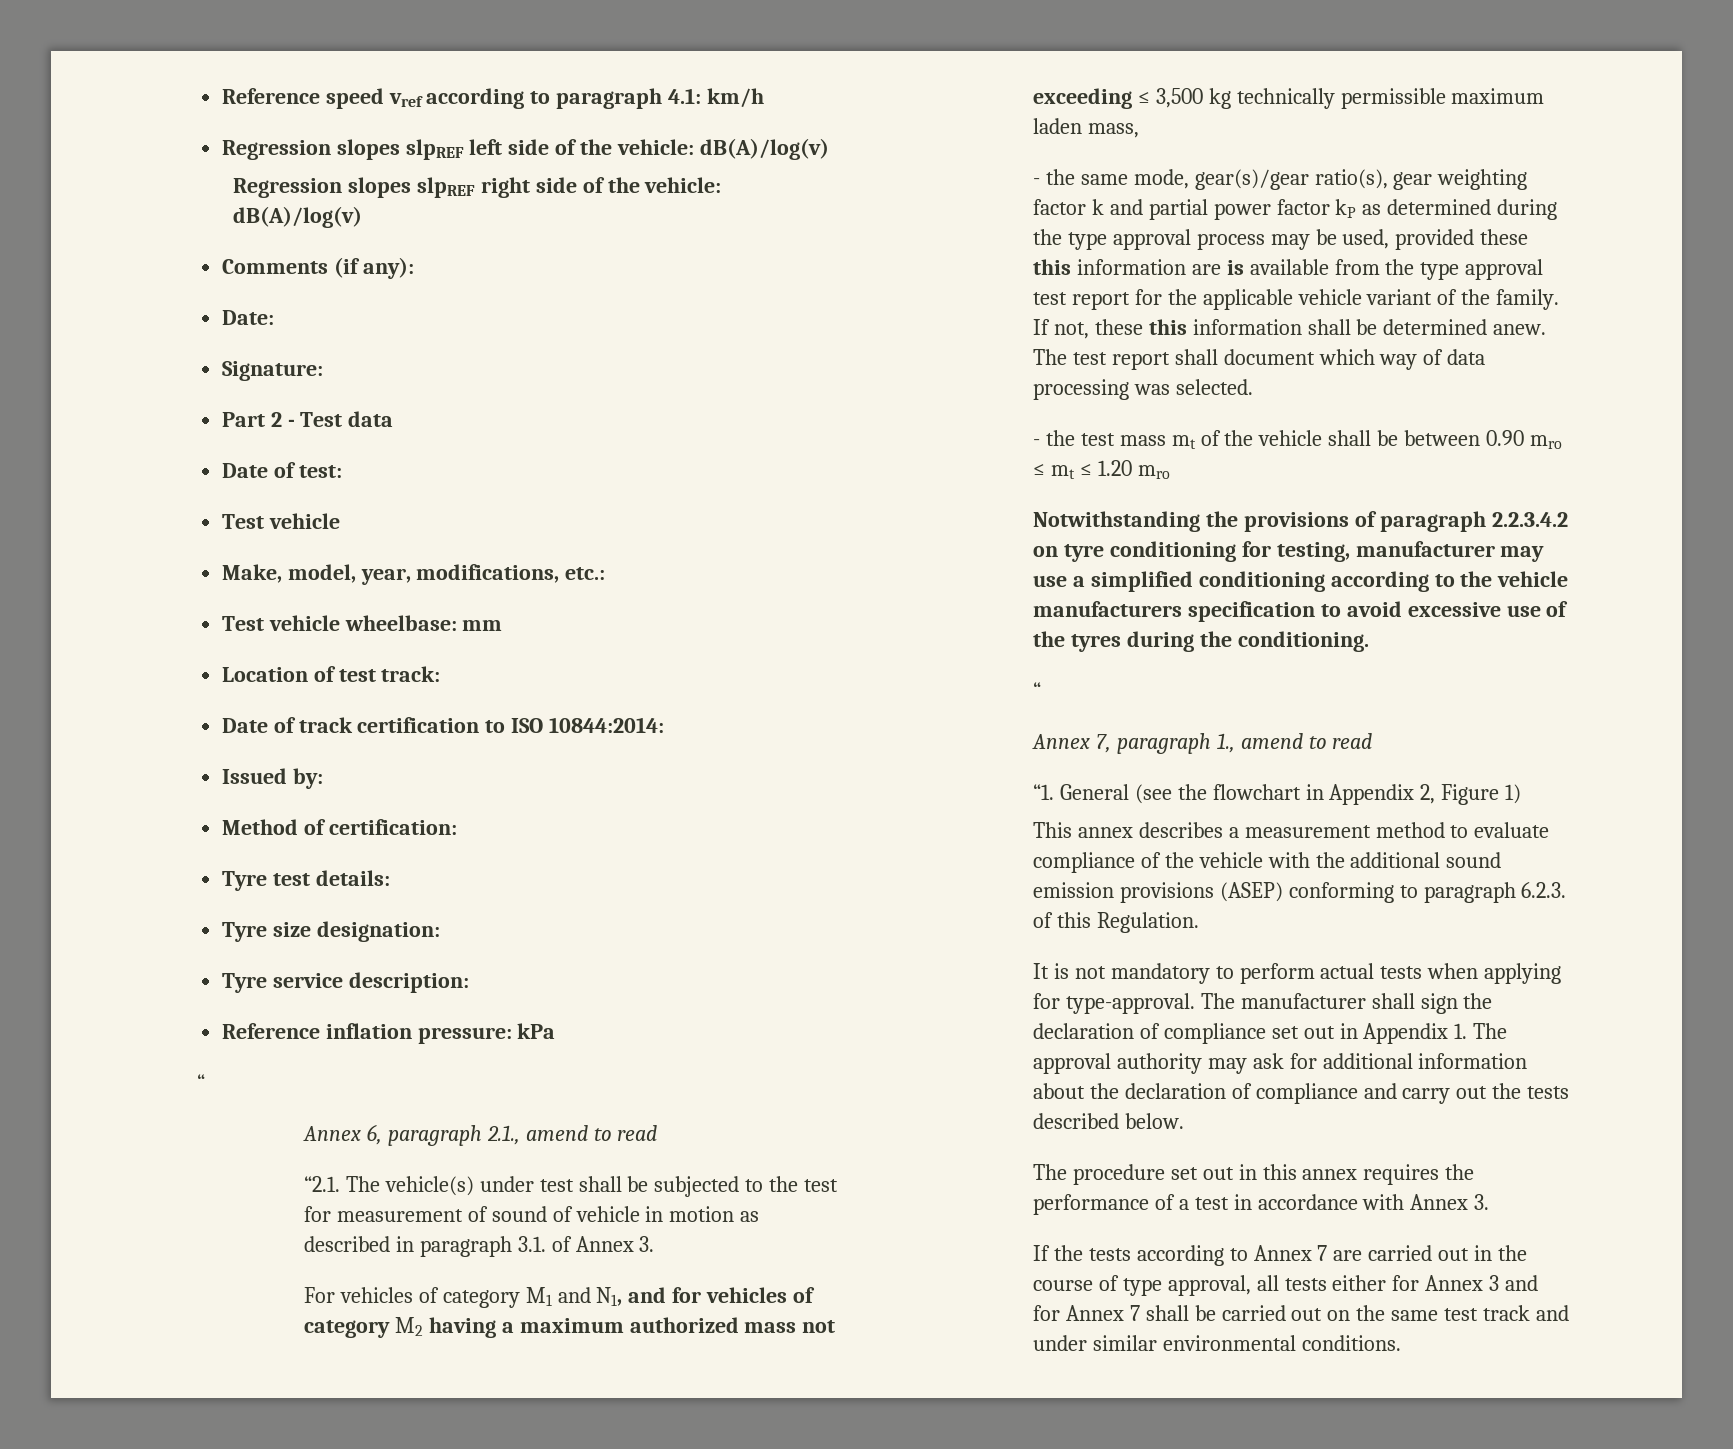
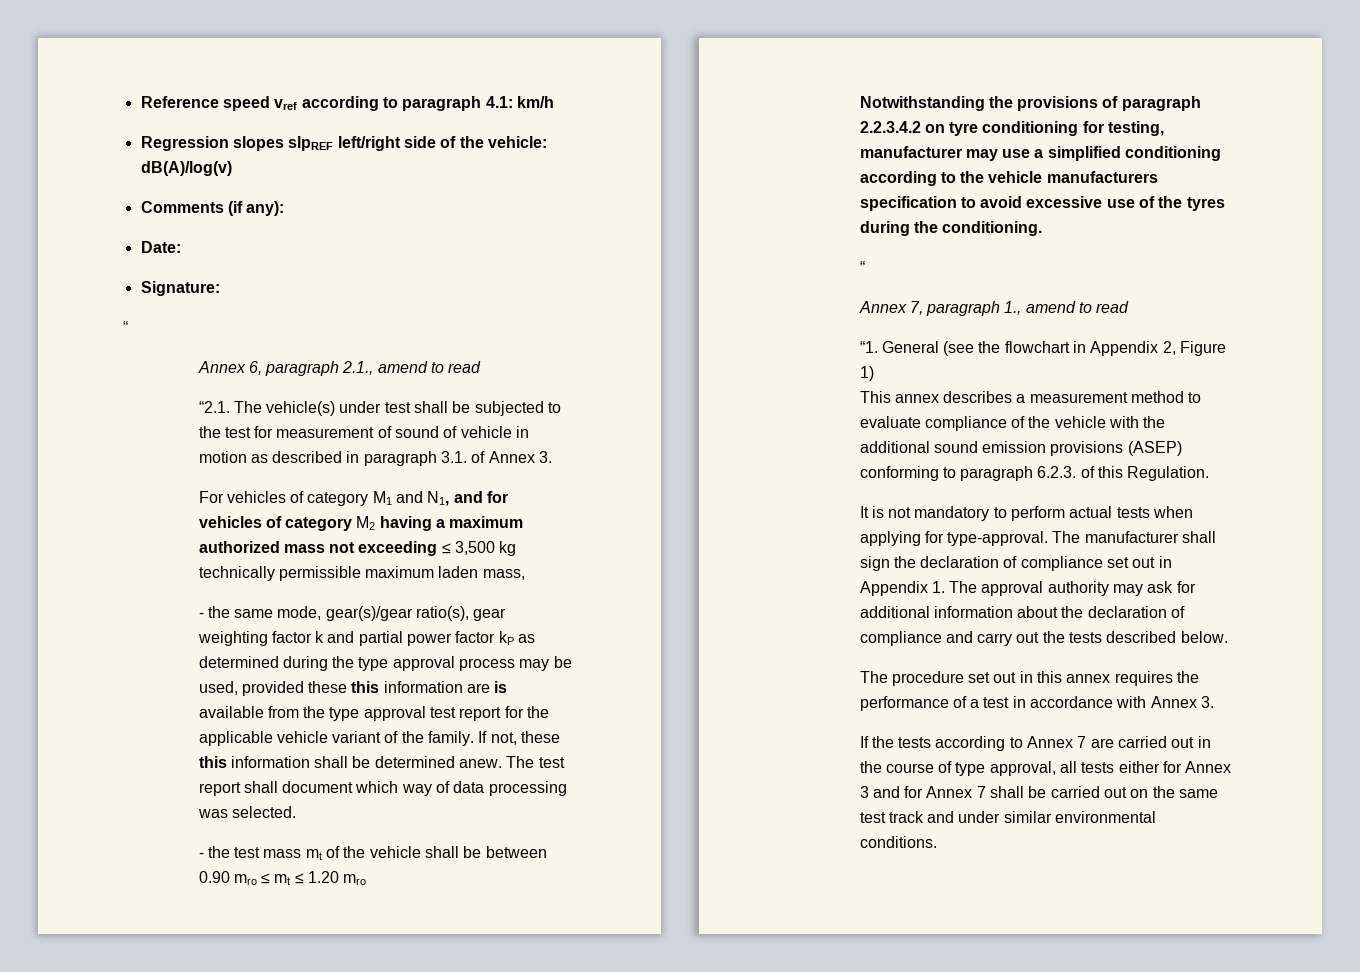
- Regression slopes slpREF left side of the vehicle: dB(A)/log(v)
- Regression slopes slpREF right side of the vehicle: dB(A)/log(v)
+ Regression slopes slpREF left/right side of the vehicle: dB(A)/log(v)
- Part 2 - Test data
- Date of test:
- Test vehicle
- Make, model, year, modifications, etc.:
- Test vehicle wheelbase: mm
- Location of test track:
- Date of track certification to ISO 10844:2014:
- Issued by:
- Method of certification:
- Tyre test details:
- Tyre size designation:
- Tyre service description:
- Reference inflation pressure: kPa

